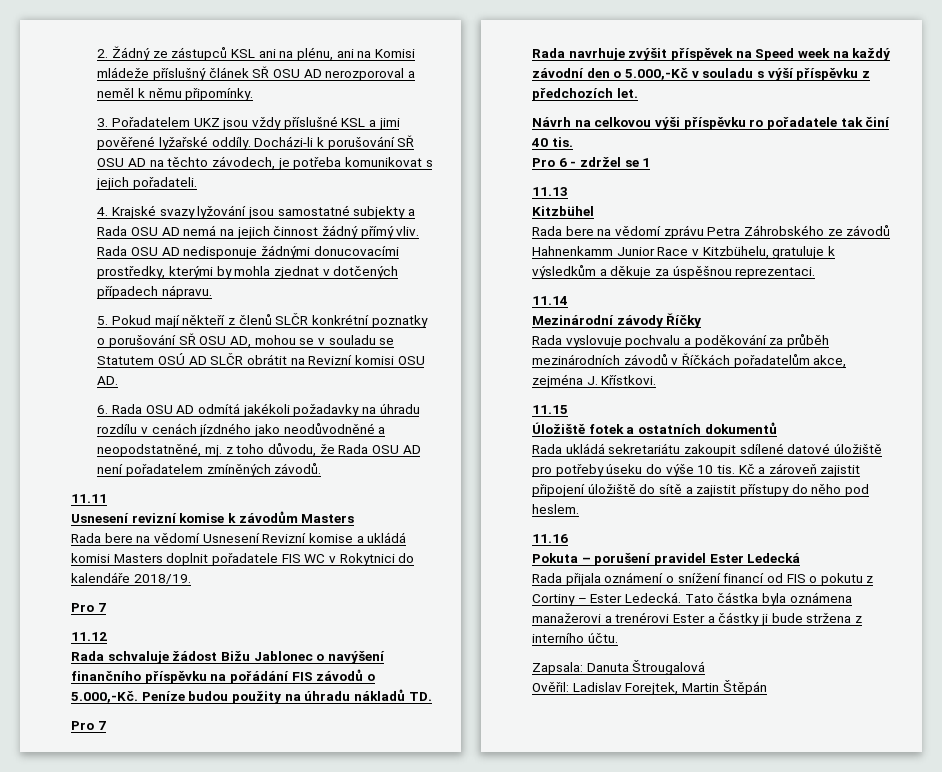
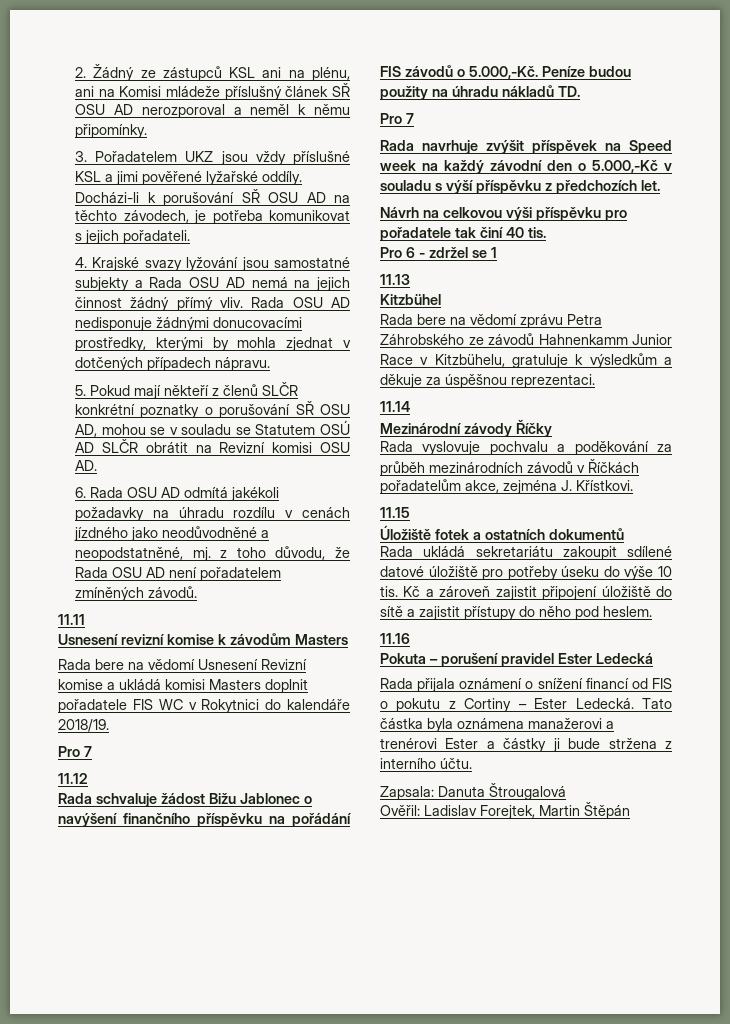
- Návrh na celkovou výši příspěvku ro pořadatele tak činí 40 tis.
+ Návrh na celkovou výši příspěvku pro pořadatele tak činí 40 tis.

